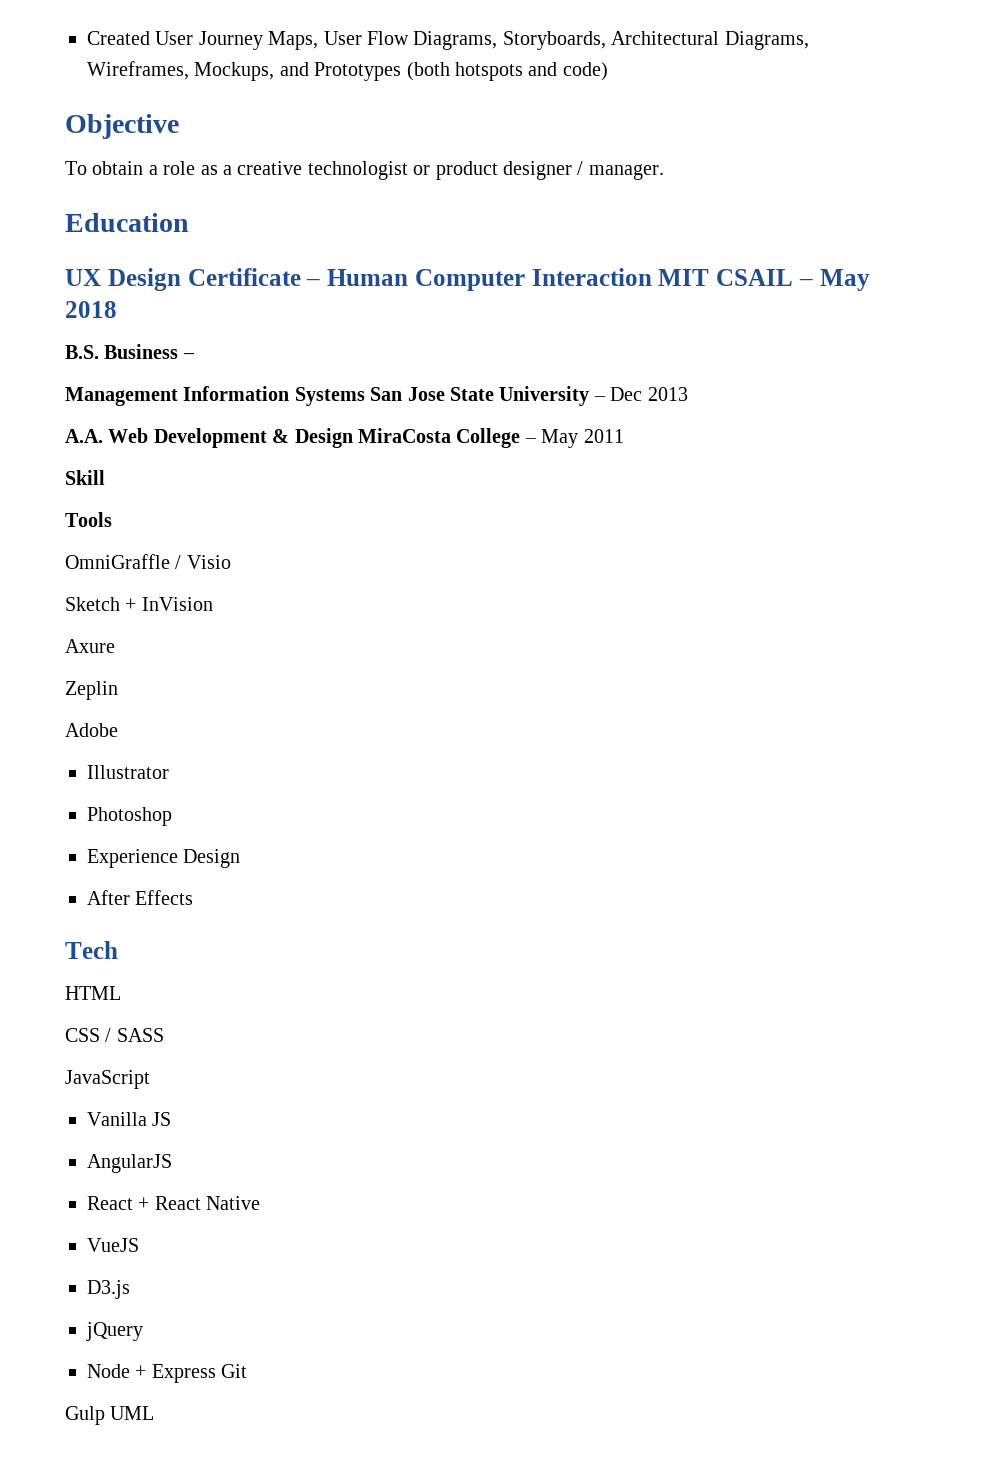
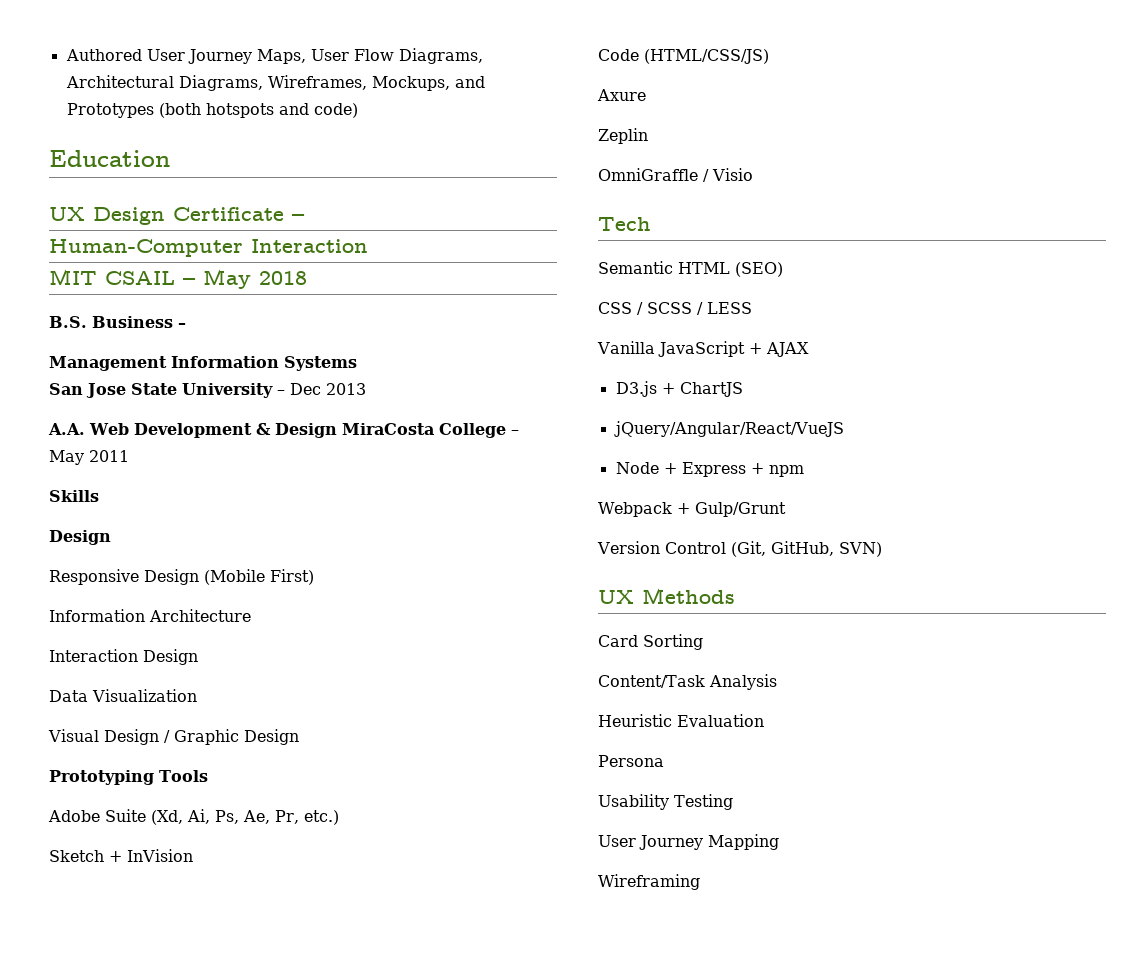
- Created User Journey Maps, User Flow Diagrams, Storyboards, Architectural Diagrams, Wireframes, Mockups, and Prototypes (both hotspots and code)
+ Authored User Journey Maps, User Flow Diagrams, Architectural Diagrams, Wireframes, Mockups, and Prototypes (both hotspots and code)
- Objective
- To obtain a role as a creative technologist or product designer / manager.
- UX Design Certificate – Human Computer Interaction MIT CSAIL – May 2018
+ UX Design Certificate –
+ Human-Computer Interaction
+ MIT CSAIL – May 2018
- Management Information Systems San Jose State University – Dec 2013
+ Management Information Systems
+ San Jose State University – Dec 2013
- Skill
- Tools
- OmniGraffle / Visio
+ Skills
+ Design
+ Responsive Design (Mobile First)
+ Information Architecture
+ Interaction Design
+ Data Visualization
+ Visual Design / Graphic Design
+ Prototyping Tools
+ Adobe Suite (Xd, Ai, Ps, Ae, Pr, etc.)
  Sketch + InVision
+ Code (HTML/CSS/JS)
  Axure
  Zeplin
- Adobe
- Illustrator
- Photoshop
- Experience Design
- After Effects
+ OmniGraffle / Visio
- HTML
+ Semantic HTML (SEO)
- CSS / SASS
- JavaScript
- Vanilla JS
- AngularJS
- React + React Native
- VueJS
- D3.js
- jQuery
- Node + Express Git
- Gulp UML
+ CSS / SCSS / LESS
+ Vanilla JavaScript + AJAX
+ D3.js + ChartJS
+ jQuery/Angular/React/VueJS
+ Node + Express + npm
+ Webpack + Gulp/Grunt
+ Version Control (Git, GitHub, SVN)
+ UX Methods
+ Card Sorting
+ Content/Task Analysis
+ Heuristic Evaluation
+ Persona
+ Usability Testing
+ User Journey Mapping
+ Wireframing

